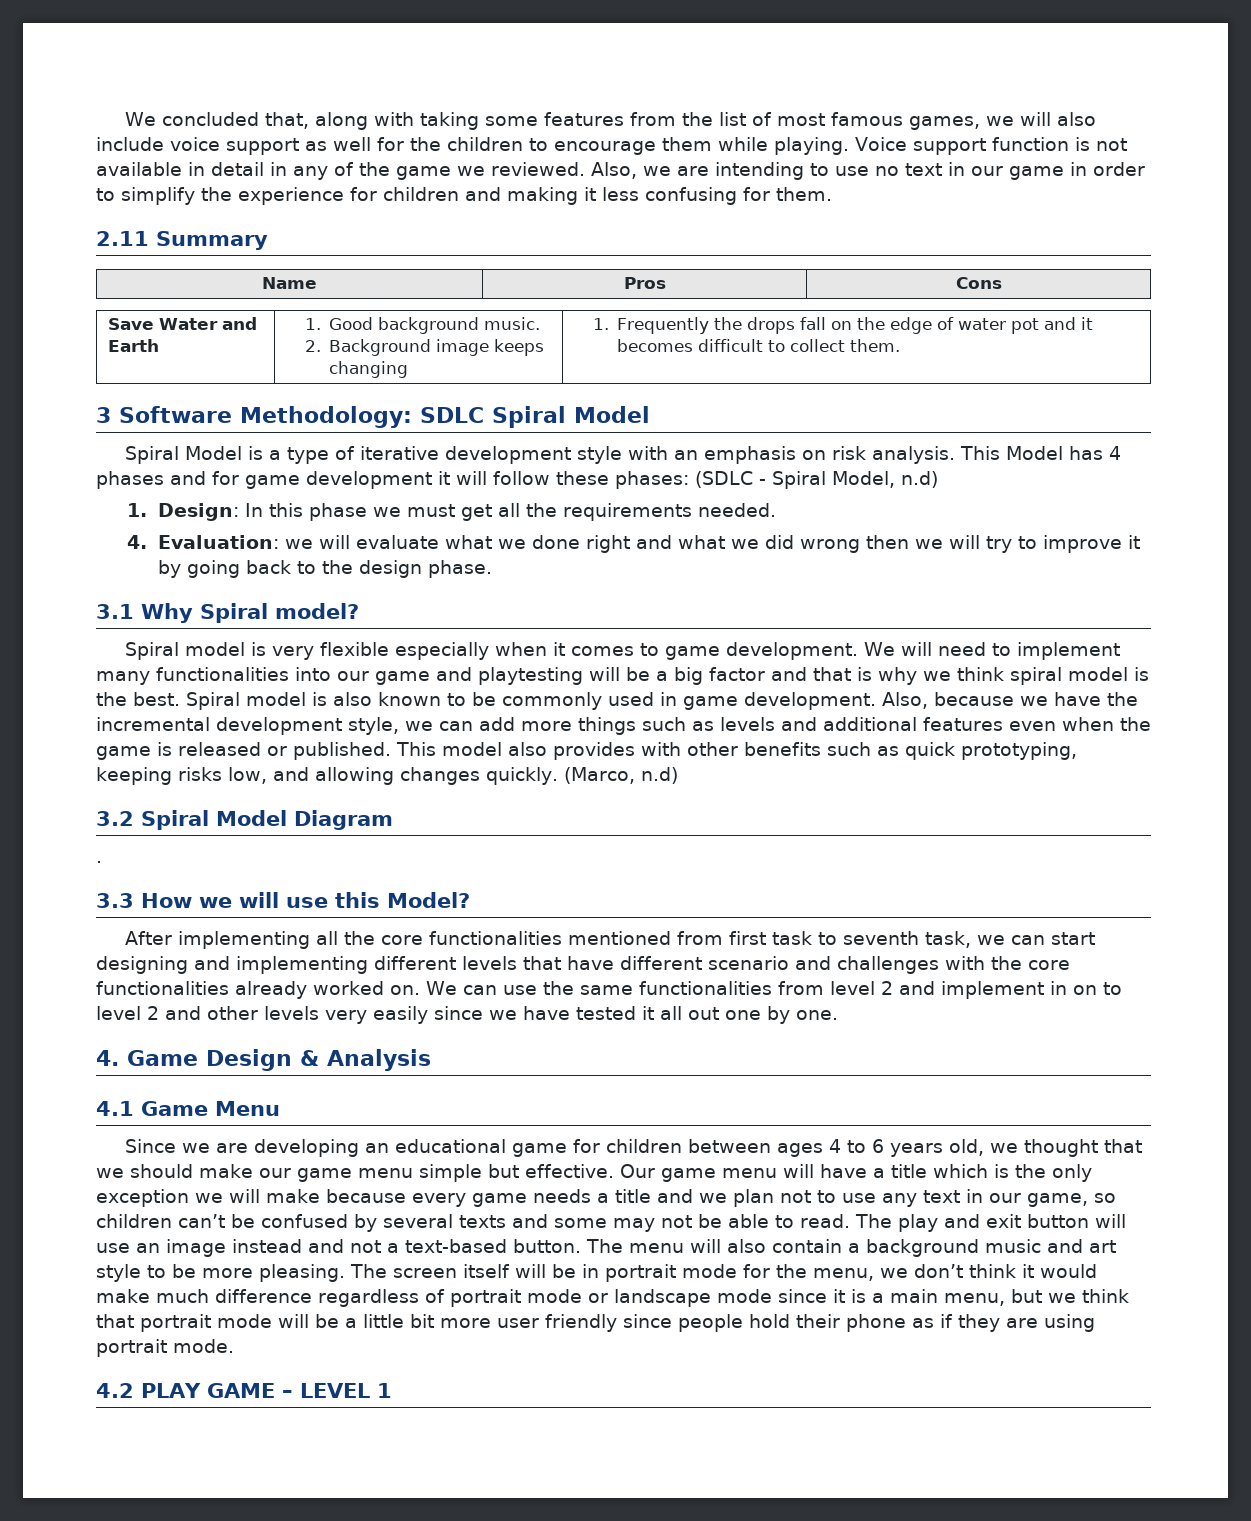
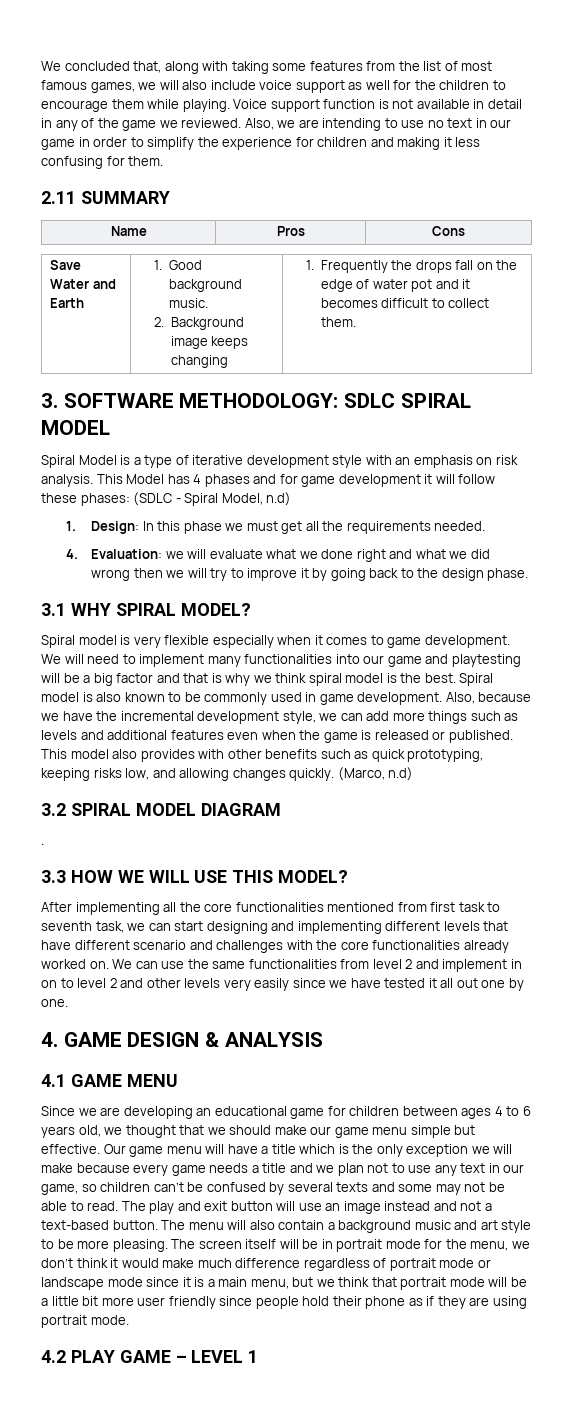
- 2.11 Summary
+ 2.11 SUMMARY
- 3 Software Methodology: SDLC Spiral Model
+ 3. SOFTWARE METHODOLOGY: SDLC SPIRAL MODEL
- 3.1 Why Spiral model?
+ 3.1 WHY SPIRAL MODEL?
- 3.2 Spiral Model Diagram
+ 3.2 SPIRAL MODEL DIAGRAM
- 3.3 How we will use this Model?
+ 3.3 HOW WE WILL USE THIS MODEL?
- 4. Game Design & Analysis
+ 4. GAME DESIGN & ANALYSIS
- 4.1 Game Menu
+ 4.1 GAME MENU

